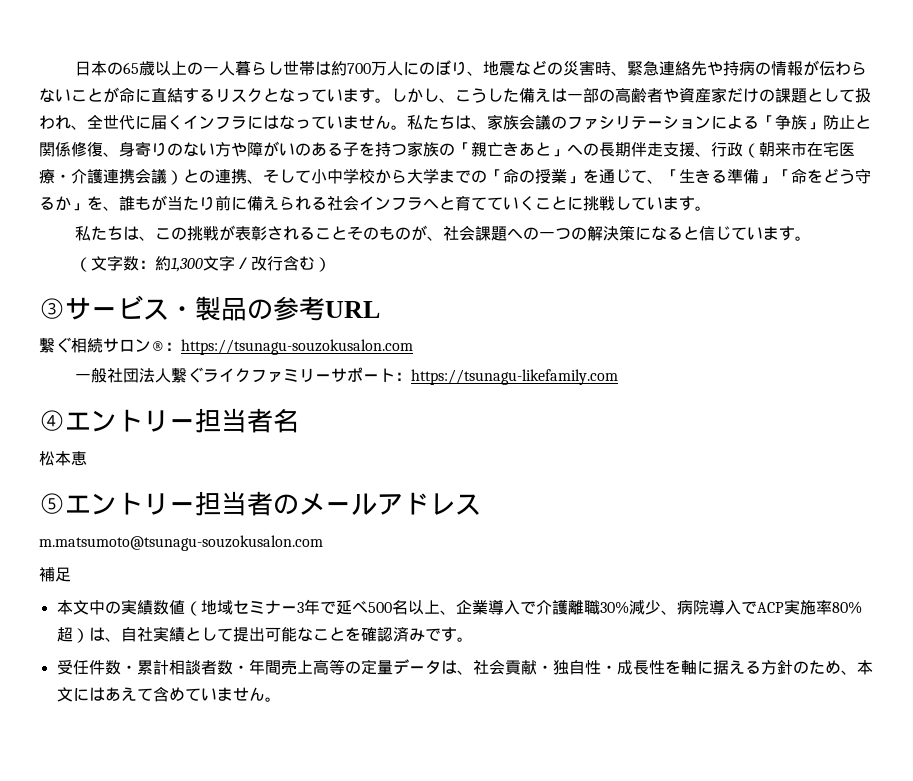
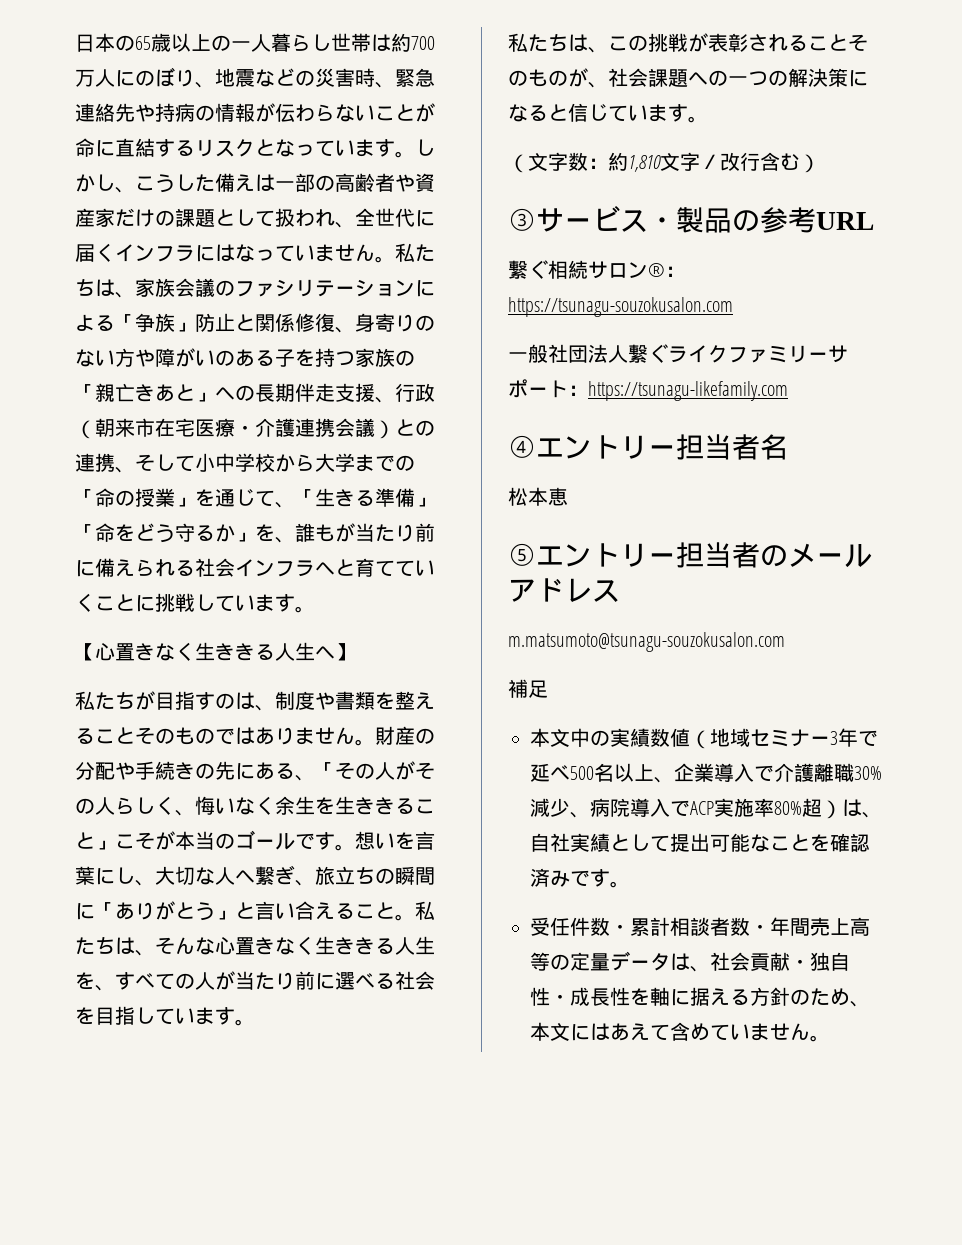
+ 【心置きなく生ききる人生へ】
+ 私たちが目指すのは、制度や書類を整えることそのものではありません。財産の分配や手続きの先にある、「その人がその人らしく、悔いなく余生を生ききること」こそが本当のゴールです。想いを言葉にし、大切な人へ繋ぎ、旅立ちの瞬間に「ありがとう」と言い合えること。私たちは、そんな心置きなく生ききる人生を、すべての人が当たり前に選べる社会を目指しています。
- （文字数：約1,300文字／改行含む）
+ （文字数：約1,810文字／改行含む）

